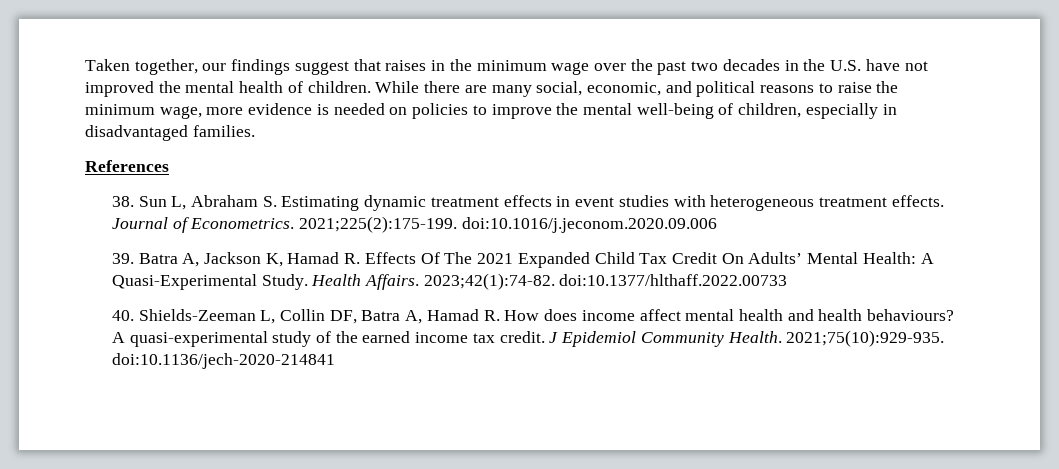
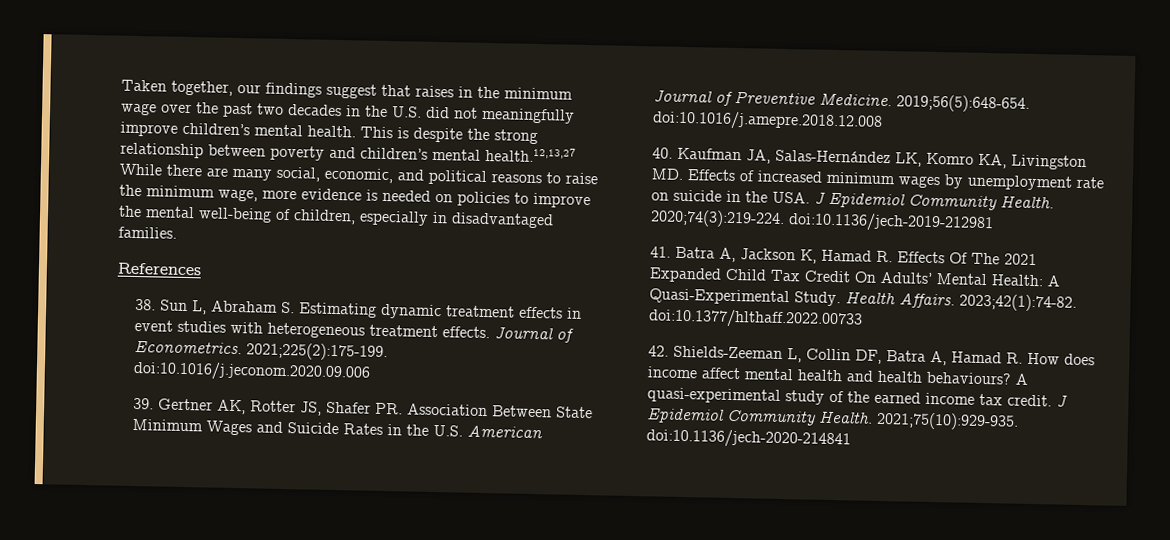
- Taken together, our findings suggest that raises in the minimum wage over the past two decades in the U.S. have not improved the mental health of children. While there are many social, economic, and political reasons to raise the minimum wage, more evidence is needed on policies to improve the mental well-being of children, especially in disadvantaged families.
+ Taken together, our findings suggest that raises in the minimum wage over the past two decades in the U.S. did not meaningfully improve children’s mental health. This is despite the strong relationship between poverty and children’s mental health.12,13,27 While there are many social, economic, and political reasons to raise the minimum wage, more evidence is needed on policies to improve the mental well-being of children, especially in disadvantaged families.
- 39. Batra A, Jackson K, Hamad R. Effects Of The 2021 Expanded Child Tax Credit On Adults’ Mental Health: A Quasi-Experimental Study.
+ 39. Gertner AK, Rotter JS, Shafer PR. Association Between State Minimum Wages and Suicide Rates in the U.S. American Journal of Preventive Medicine. 2019;56(5):648-654. doi:10.1016/j.amepre.2018.12.008
+ 40. Kaufman JA, Salas-Hernández LK, Komro KA, Livingston MD. Effects of increased minimum wages by unemployment rate on suicide in the USA. J Epidemiol Community Health. 2020;74(3):219-224. doi:10.1136/jech-2019-212981
+ 41. Batra A, Jackson K, Hamad R. Effects Of The 2021 Expanded Child Tax Credit On Adults’ Mental Health: A Quasi-Experimental Study.
- 40. Shields-Zeeman L, Collin DF, Batra A, Hamad R. How does income affect mental health and health behaviours?
+ 42. Shields-Zeeman L, Collin DF, Batra A, Hamad R. How does income affect mental health and health behaviours?

